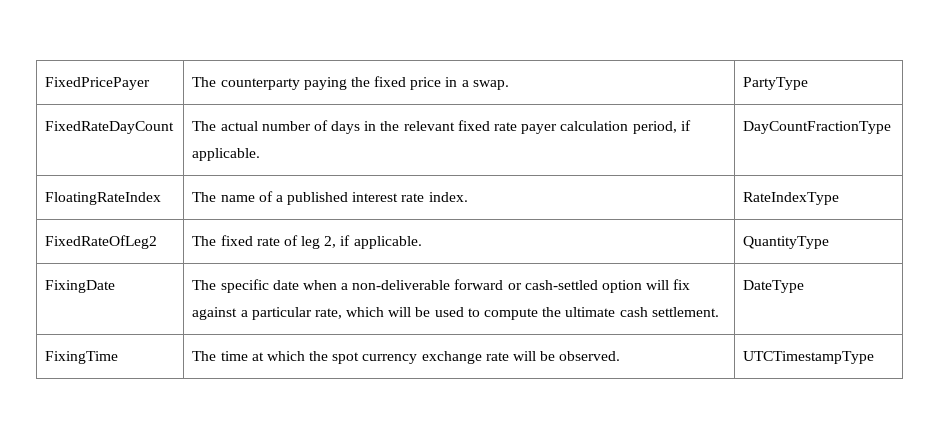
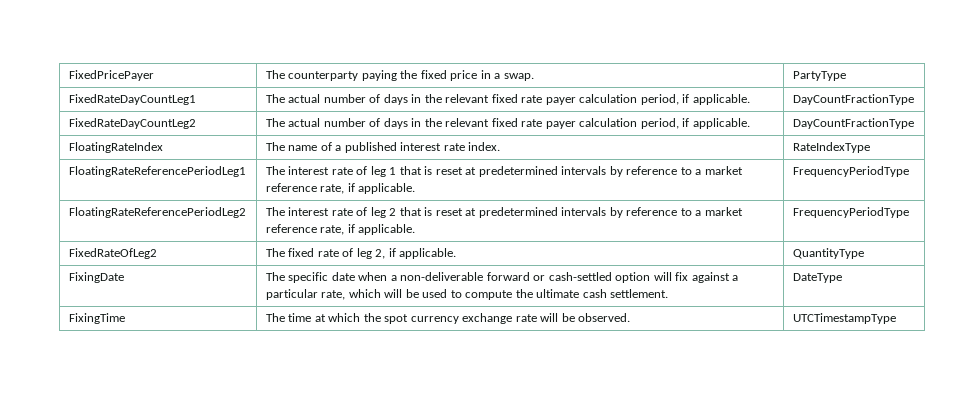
- FixedRateDayCount | The actual number of days in the relevant fixed rate payer calculation period, if applicable. | DayCountFractionType
+ FixedRateDayCountLeg1 | The actual number of days in the relevant fixed rate payer calculation period, if applicable. | DayCountFractionType
+ FixedRateDayCountLeg2 | The actual number of days in the relevant fixed rate payer calculation period, if applicable. | DayCountFractionType
+ FloatingRateReferencePeriodLeg1 | The interest rate of leg 1 that is reset at predetermined intervals by reference to a market reference rate, if applicable. | FrequencyPeriodType
+ FloatingRateReferencePeriodLeg2 | The interest rate of leg 2 that is reset at predetermined intervals by reference to a market reference rate, if applicable. | FrequencyPeriodType

